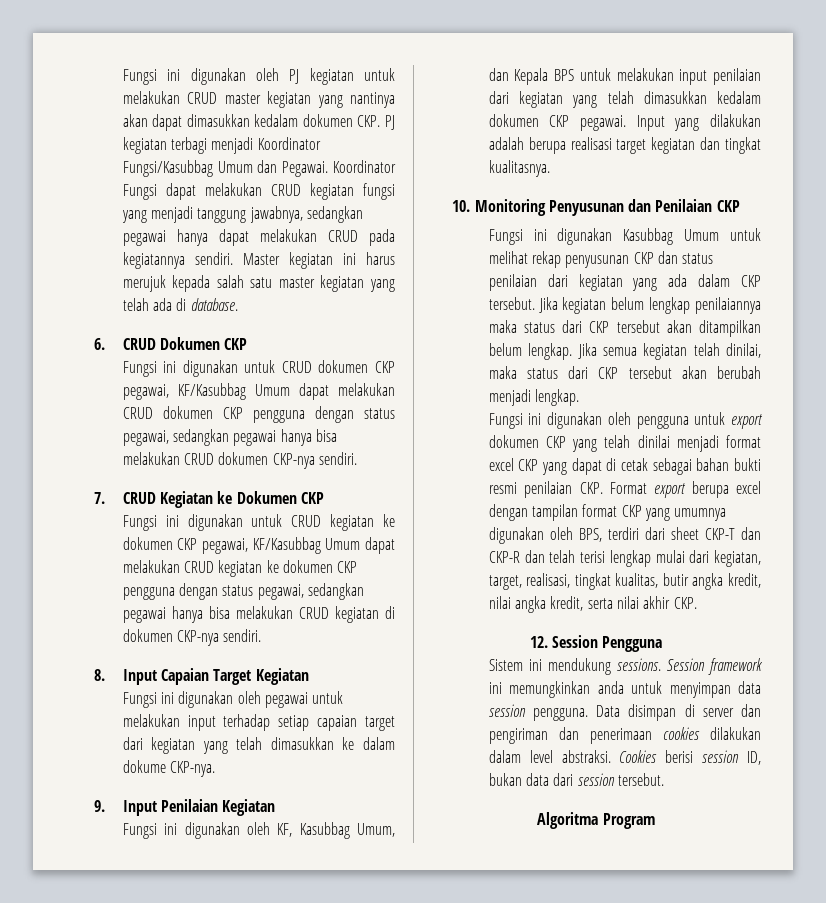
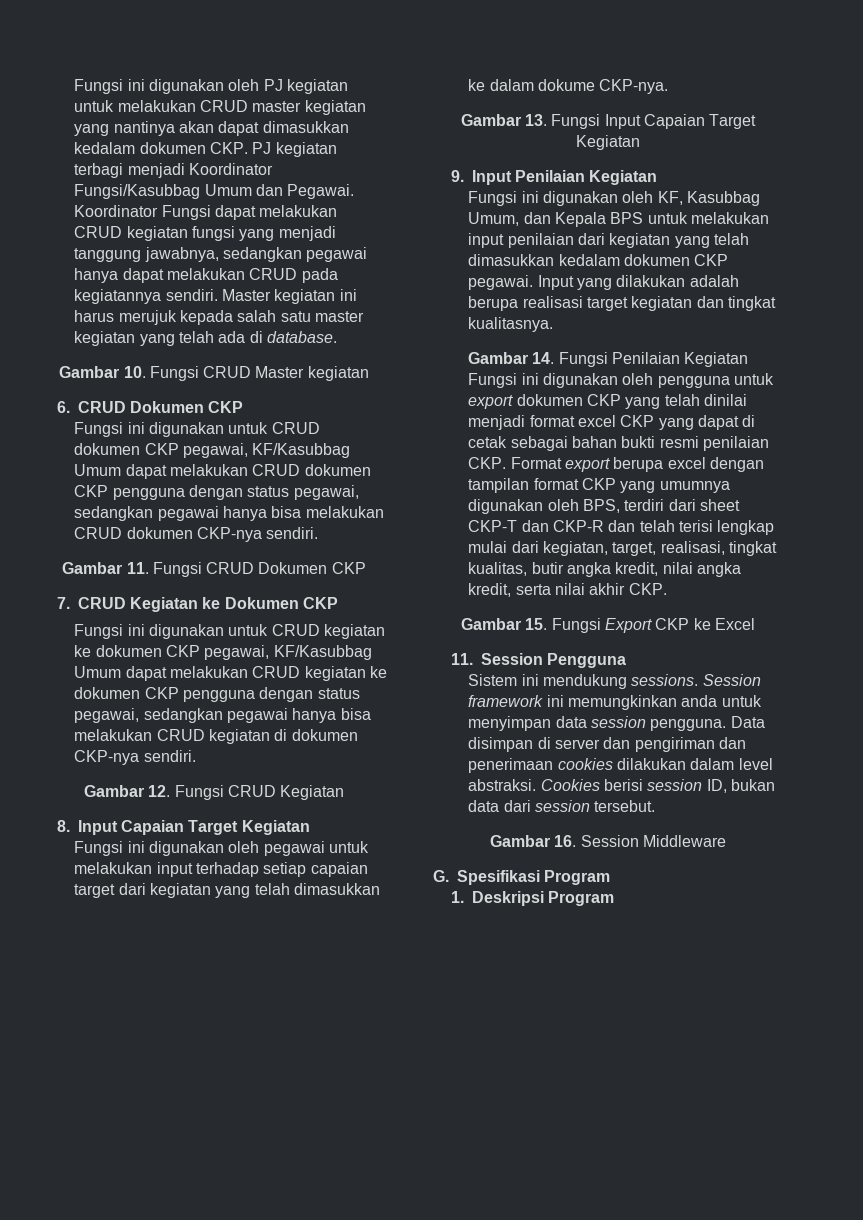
+ Gambar 10. Fungsi CRUD Master kegiatan
+ Gambar 11. Fungsi CRUD Dokumen CKP
+ Gambar 12. Fungsi CRUD Kegiatan
+ Gambar 13. Fungsi Input Capaian Target Kegiatan
- 10. Monitoring Penyusunan dan Penilaian CKP
- Fungsi ini digunakan Kasubbag Umum untuk melihat rekap penyusunan CKP dan status penilaian dari kegiatan yang ada dalam CKP tersebut. Jika kegiatan belum lengkap penilaiannya maka status dari CKP tersebut akan ditampilkan belum lengkap. Jika semua kegiatan telah dinilai, maka status dari CKP tersebut akan berubah menjadi lengkap.
+ Gambar 14. Fungsi Penilaian Kegiatan
- 12. Session Pengguna
+ Gambar 15. Fungsi Export CKP ke Excel
+ 11. Session Pengguna
- Algoritma Program
+ Gambar 16. Session Middleware
+ G. Spesifikasi Program
+ 1. Deskripsi Program

